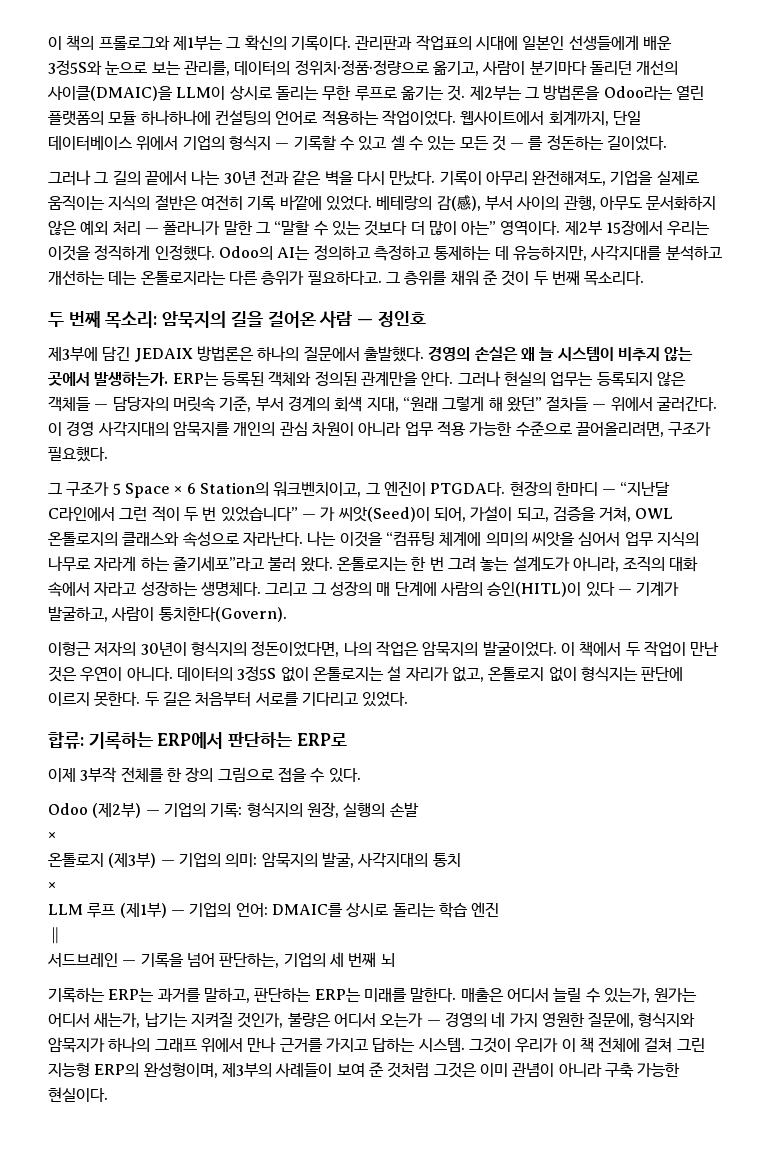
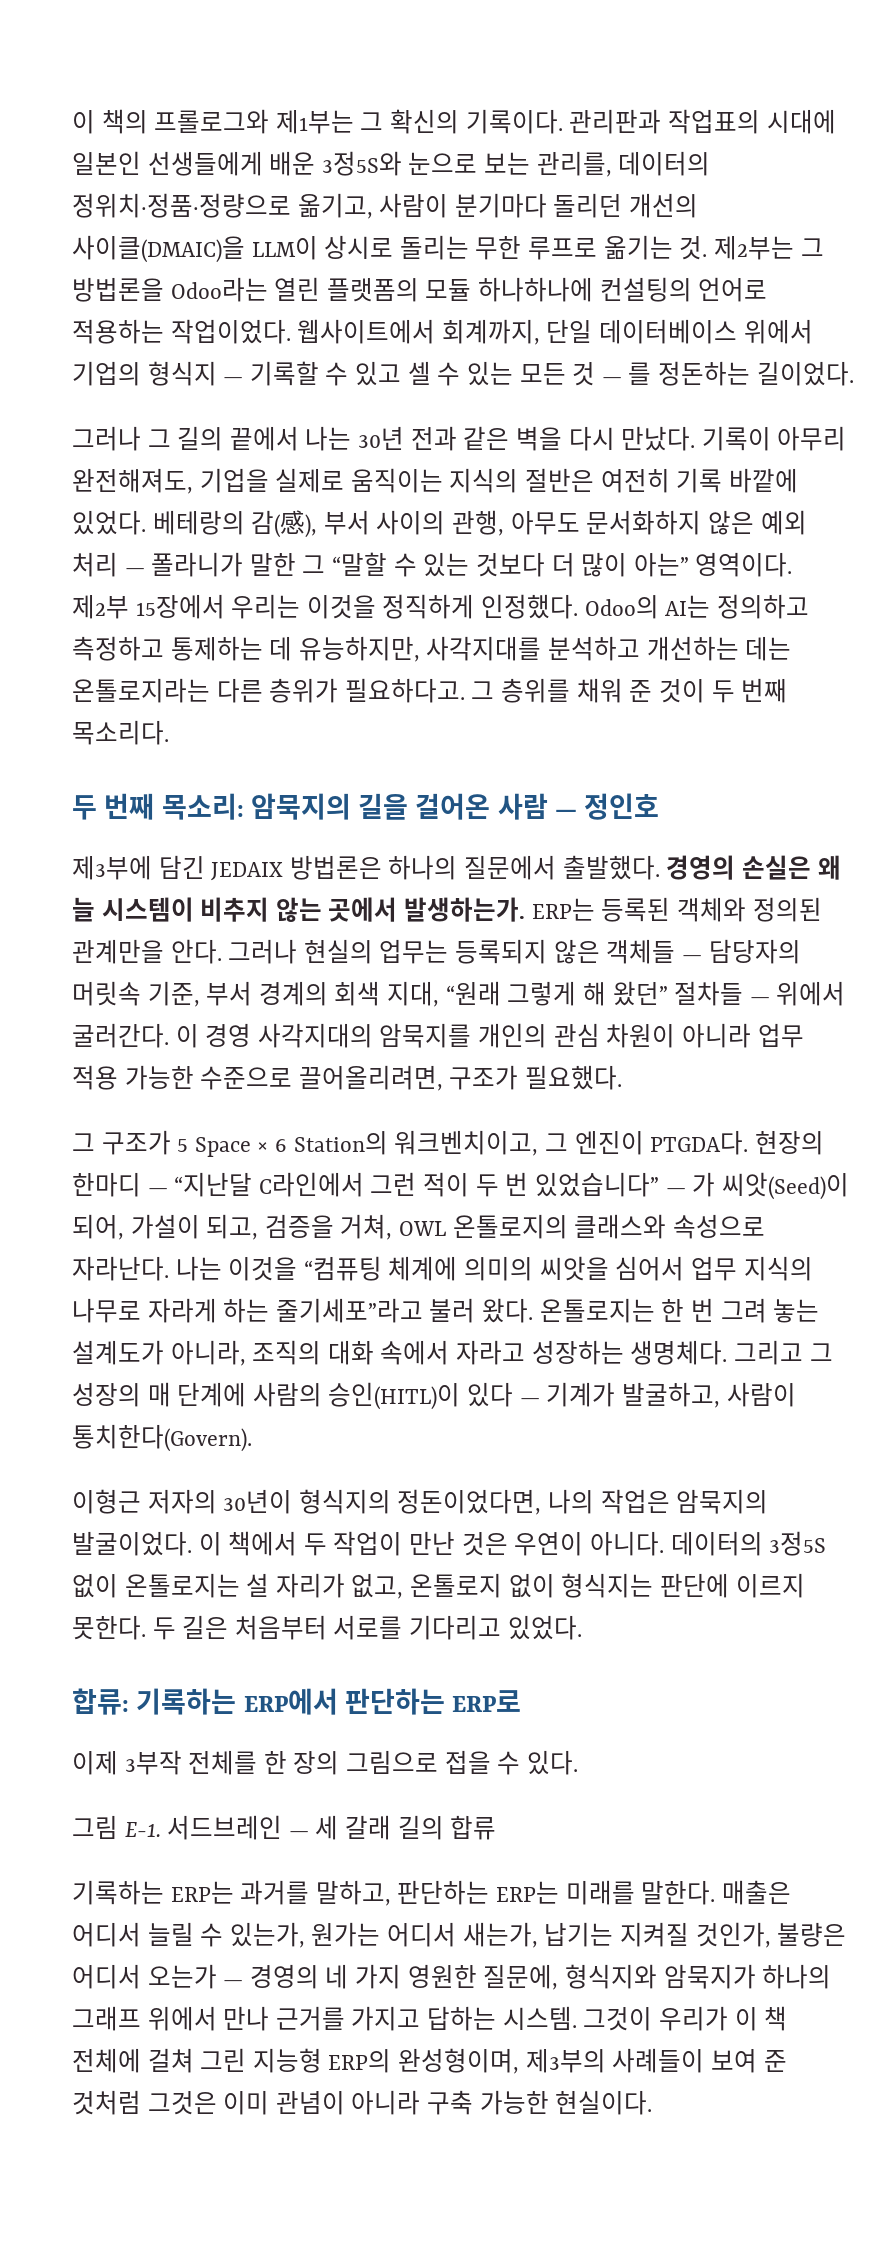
- Odoo (제2부) — 기업의 기록: 형식지의 원장, 실행의 손발
- ×
- 온톨로지 (제3부) — 기업의 의미: 암묵지의 발굴, 사각지대의 통치
- ×
- LLM 루프 (제1부) — 기업의 언어: DMAIC를 상시로 돌리는 학습 엔진
- ‖
- 서드브레인 — 기록을 넘어 판단하는, 기업의 세 번째 뇌
+ 그림 E-1. 서드브레인 — 세 갈래 길의 합류

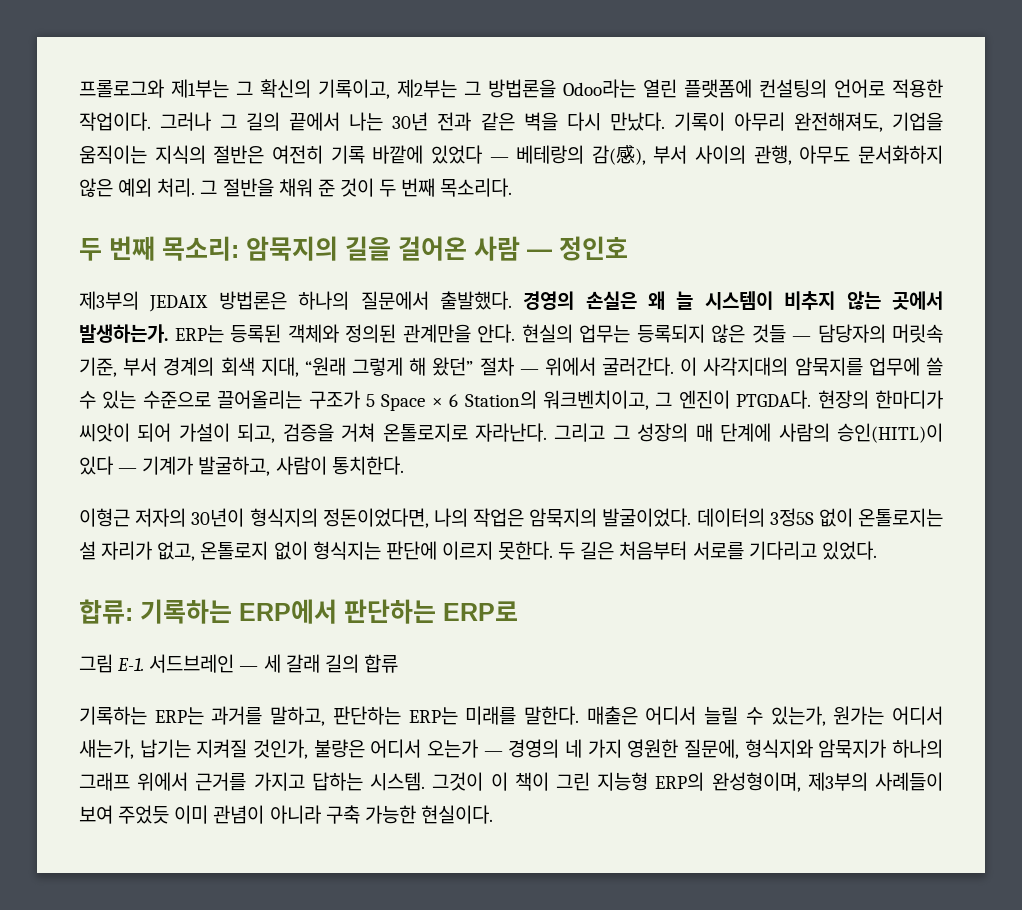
- 이 책의 프롤로그와 제1부는 그 확신의 기록이다. 관리판과 작업표의 시대에 일본인 선생들에게 배운 3정5S와 눈으로 보는 관리를, 데이터의 정위치·정품·정량으로 옮기고, 사람이 분기마다 돌리던 개선의 사이클(DMAIC)을 LLM이 상시로 돌리는 무한 루프로 옮기는 것. 제2부는 그 방법론을 Odoo라는 열린 플랫폼의 모듈 하나하나에 컨설팅의 언어로 적용하는 작업이었다. 웹사이트에서 회계까지, 단일 데이터베이스 위에서 기업의 형식지 — 기록할 수 있고 셀 수 있는 모든 것 — 를 정돈하는 길이었다.
- 그러나 그 길의 끝에서 나는 30년 전과 같은 벽을 다시 만났다.
+ 프롤로그와 제1부는 그 확신의 기록이고, 제2부는 그 방법론을 Odoo라는 열린 플랫폼에 컨설팅의 언어로 적용한 작업이다. 그러나 그 길의 끝에서 나는 30년 전과 같은 벽을 다시 만났다.
- 기록이 아무리 완전해져도, 기업을 실제로 움직이는 지식의 절반은 여전히 기록 바깥에 있었다. 베테랑의 감(感), 부서 사이의 관행, 아무도 문서화하지 않은 예외 처리 — 폴라니가 말한 그 “말할 수 있는 것보다 더 많이 아는” 영역이다. 제2부 15장에서 우리는 이것을 정직하게 인정했다. Odoo의 AI는 정의하고 측정하고 통제하는 데 유능하지만, 사각지대를 분석하고 개선하는 데는 온톨로지라는 다른 층위가 필요하다고. 그 층위를 채워 준 것이 두 번째 목소리다.
+ 기록이 아무리 완전해져도, 기업을 움직이는 지식의 절반은 여전히 기록 바깥에 있었다 — 베테랑의 감(感), 부서 사이의 관행, 아무도 문서화하지 않은 예외 처리. 그 절반을 채워 준 것이 두 번째 목소리다.
- 제3부에 담긴 JEDAIX 방법론은 하나의 질문에서 출발했다.
+ 제3부의 JEDAIX 방법론은 하나의 질문에서 출발했다.
- 그러나 현실의 업무는 등록되지 않은 객체들 — 담당자의 머릿속 기준, 부서 경계의 회색 지대, “원래 그렇게 해 왔던” 절차들 — 위에서 굴러간다.
+ 현실의 업무는 등록되지 않은 것들 — 담당자의 머릿속 기준, 부서 경계의 회색 지대, “원래 그렇게 해 왔던” 절차 — 위에서 굴러간다.
- 이 경영 사각지대의 암묵지를 개인의 관심 차원이 아니라 업무 적용 가능한 수준으로 끌어올리려면, 구조가 필요했다.
- 그 구조가 5 Space × 6 Station의 워크벤치이고, 그 엔진이 PTGDA다.
+ 이 사각지대의 암묵지를 업무에 쓸 수 있는 수준으로 끌어올리는 구조가 5 Space × 6 Station의 워크벤치이고, 그 엔진이 PTGDA다.
- 현장의 한마디 — “지난달 C라인에서 그런 적이 두 번 있었습니다” — 가 씨앗(Seed)이 되어, 가설이 되고, 검증을 거쳐, OWL 온톨로지의 클래스와 속성으로 자라난다. 나는 이것을 “컴퓨팅 체계에 의미의 씨앗을 심어서 업무 지식의 나무로 자라게 하는 줄기세포”라고 불러 왔다. 온톨로지는 한 번 그려 놓는 설계도가 아니라, 조직의 대화 속에서 자라고 성장하는 생명체다.
+ 현장의 한마디가 씨앗이 되어 가설이 되고, 검증을 거쳐 온톨로지로 자라난다.
- 그리고 그 성장의 매 단계에 사람의 승인(HITL)이 있다 — 기계가 발굴하고, 사람이 통치한다(Govern).
+ 그리고 그 성장의 매 단계에 사람의 승인(HITL)이 있다 — 기계가 발굴하고, 사람이 통치한다.
- 이 책에서 두 작업이 만난 것은 우연이 아니다.
- 이제 3부작 전체를 한 장의 그림으로 접을 수 있다.
- 매출은 어디서 늘릴 수 있는가, 원가는 어디서 새는가, 납기는 지켜질 것인가, 불량은 어디서 오는가 — 경영의 네 가지 영원한 질문에, 형식지와 암묵지가 하나의 그래프 위에서 만나 근거를 가지고 답하는 시스템.
+ 매출은 어디서 늘릴 수 있는가, 원가는 어디서 새는가, 납기는 지켜질 것인가, 불량은 어디서 오는가 — 경영의 네 가지 영원한 질문에, 형식지와 암묵지가 하나의 그래프 위에서 근거를 가지고 답하는 시스템.
- 그것이 우리가 이 책 전체에 걸쳐 그린 지능형 ERP의 완성형이며, 제3부의 사례들이 보여 준 것처럼 그것은 이미 관념이 아니라 구축 가능한 현실이다.
+ 그것이 이 책이 그린 지능형 ERP의 완성형이며, 제3부의 사례들이 보여 주었듯 이미 관념이 아니라 구축 가능한 현실이다.

